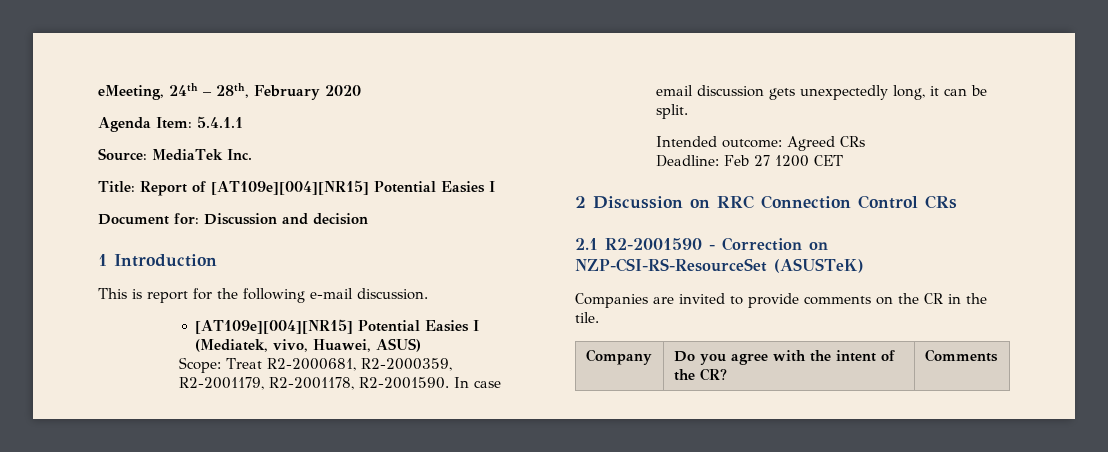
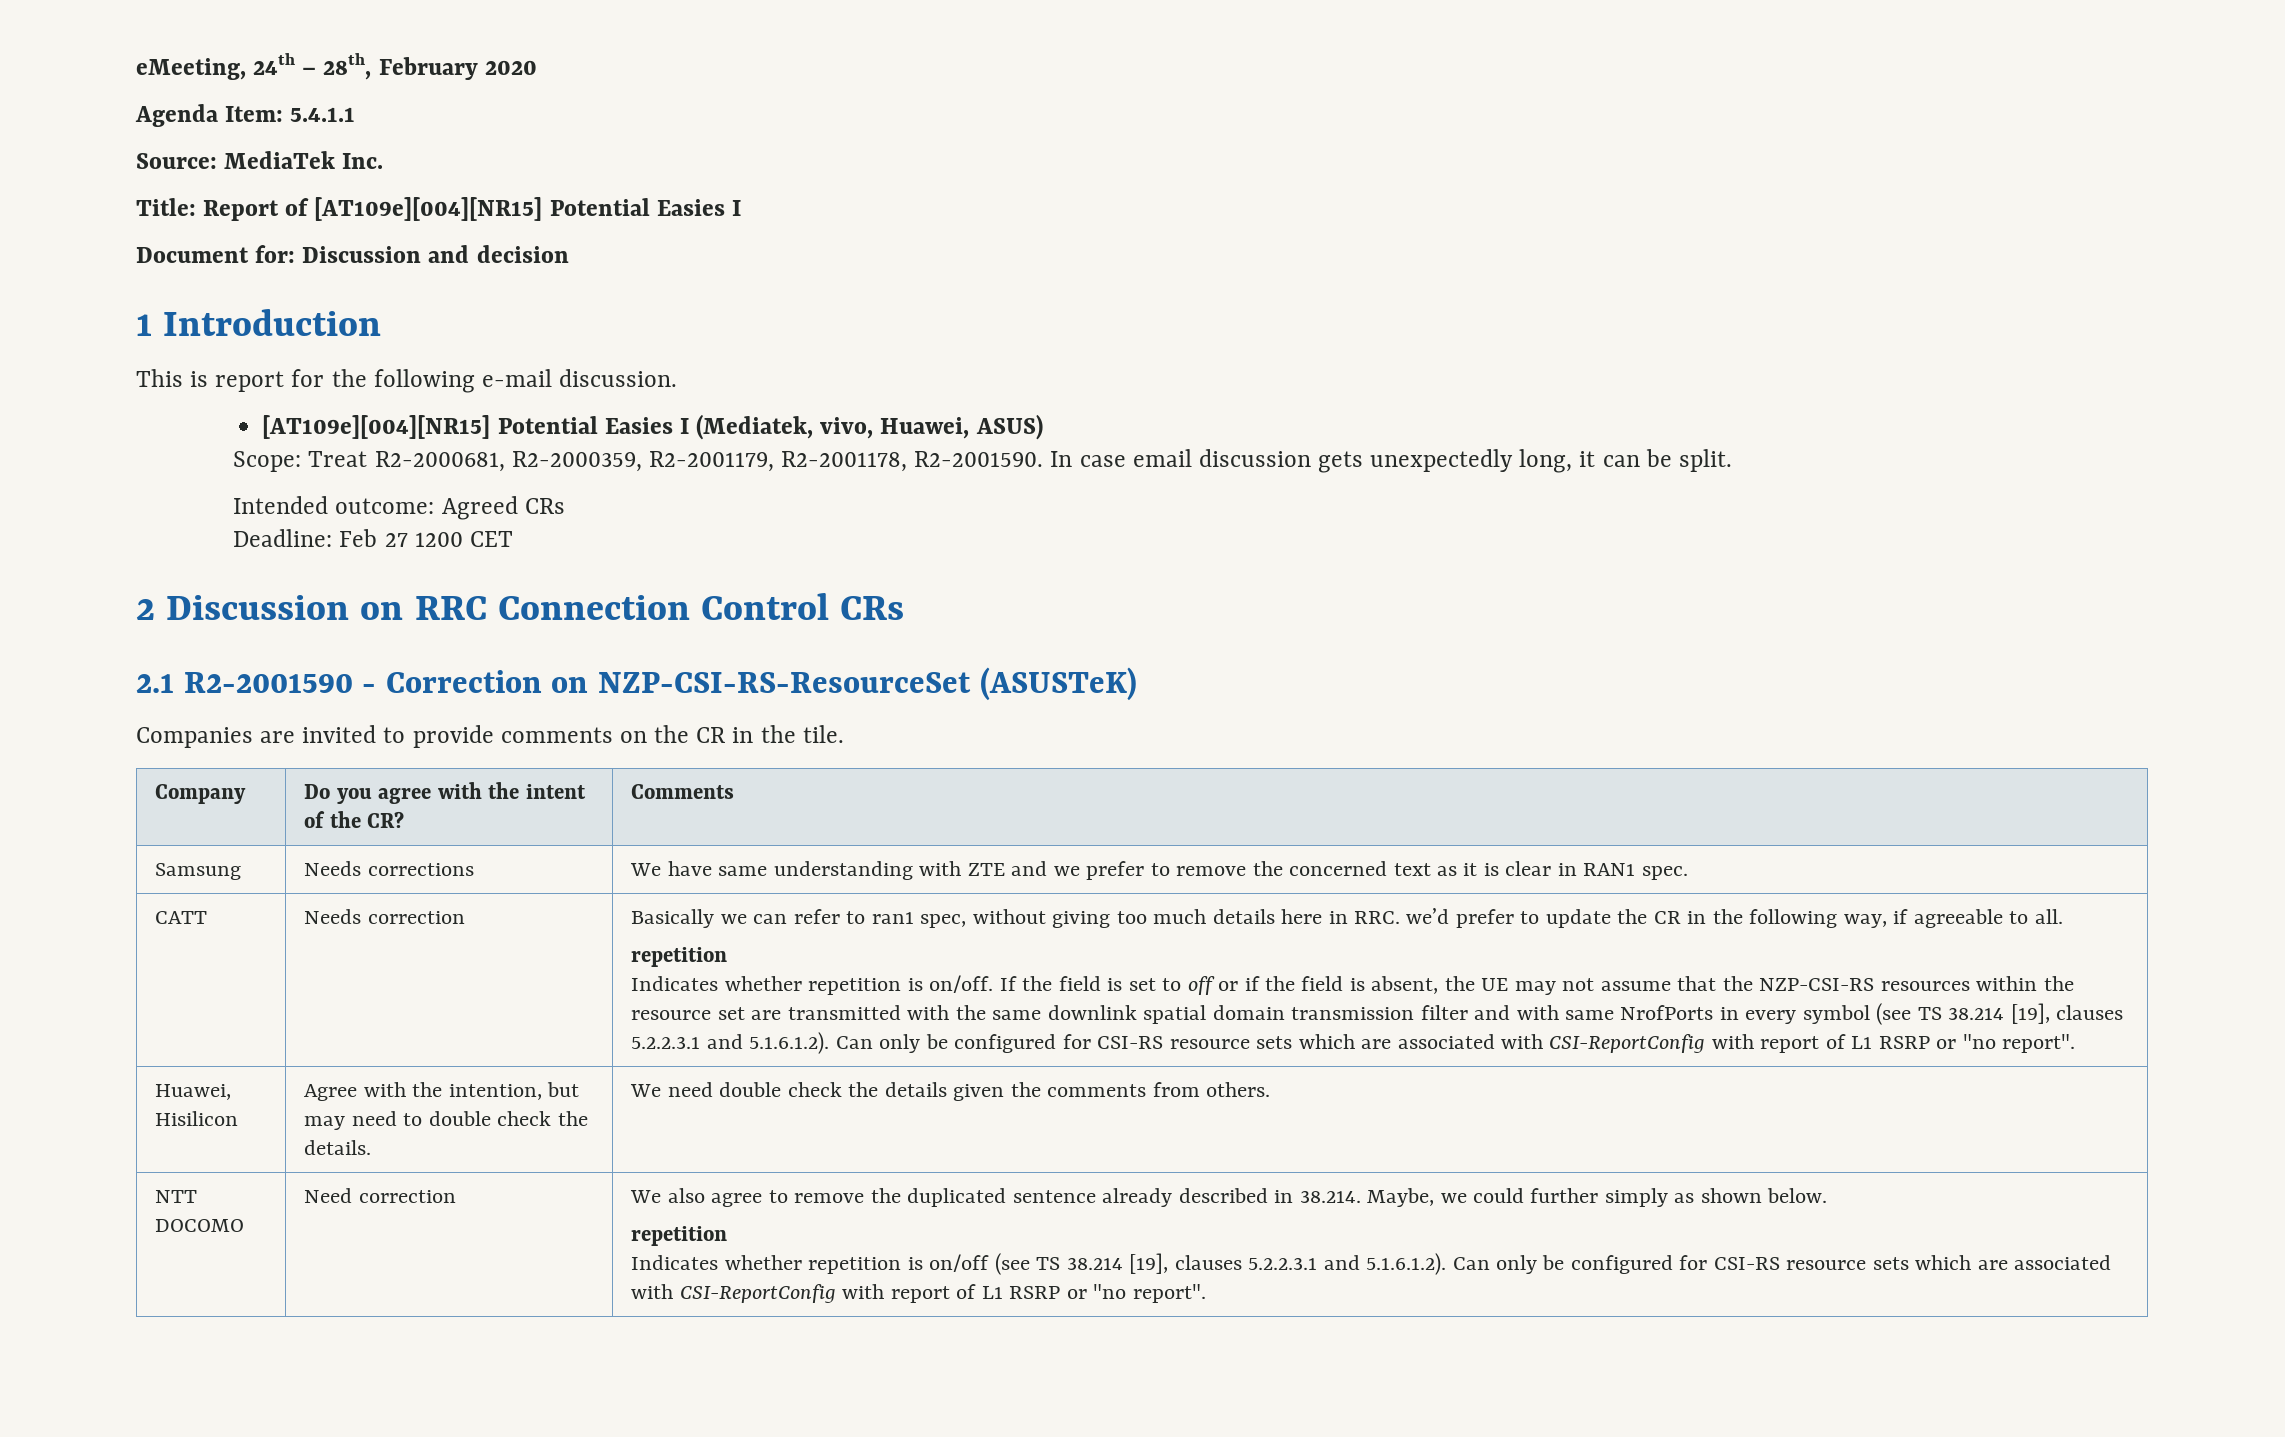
+ Samsung | Needs corrections | We have same understanding with ZTE and we prefer to remove the concerned text as it is clear in RAN1 spec.
+ CATT | Needs correction | Basically we can refer to ran1 spec, without giving too much details here in RRC. we’d prefer to update the CR in the following way, if agreeable to all.
+ repetition
+ Indicates whether repetition is on/off. If the field is set to off or if the field is absent, the UE may not assume that the NZP-CSI-RS resources within the resource set are transmitted with the same downlink spatial domain transmission filter and with same NrofPorts in every symbol (see TS 38.214 [19], clauses 5.2.2.3.1 and 5.1.6.1.2). Can only be configured for CSI-RS resource sets which are associated with CSI-ReportConfig with report of L1 RSRP or "no report".
+ Huawei, Hisilicon | Agree with the intention, but may need to double check the details. | We need double check the details given the comments from others.
+ NTT DOCOMO | Need correction | We also agree to remove the duplicated sentence already described in 38.214. Maybe, we could further simply as shown below.
+ repetition
+ Indicates whether repetition is on/off (see TS 38.214 [19], clauses 5.2.2.3.1 and 5.1.6.1.2). Can only be configured for CSI-RS resource sets which are associated with CSI-ReportConfig with report of L1 RSRP or "no report".

